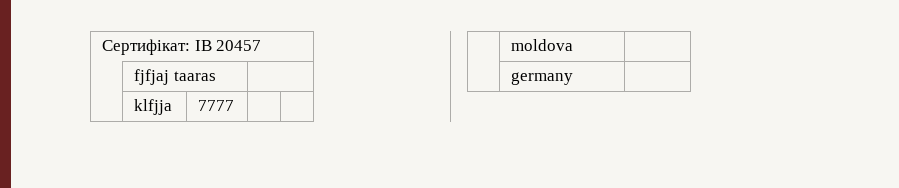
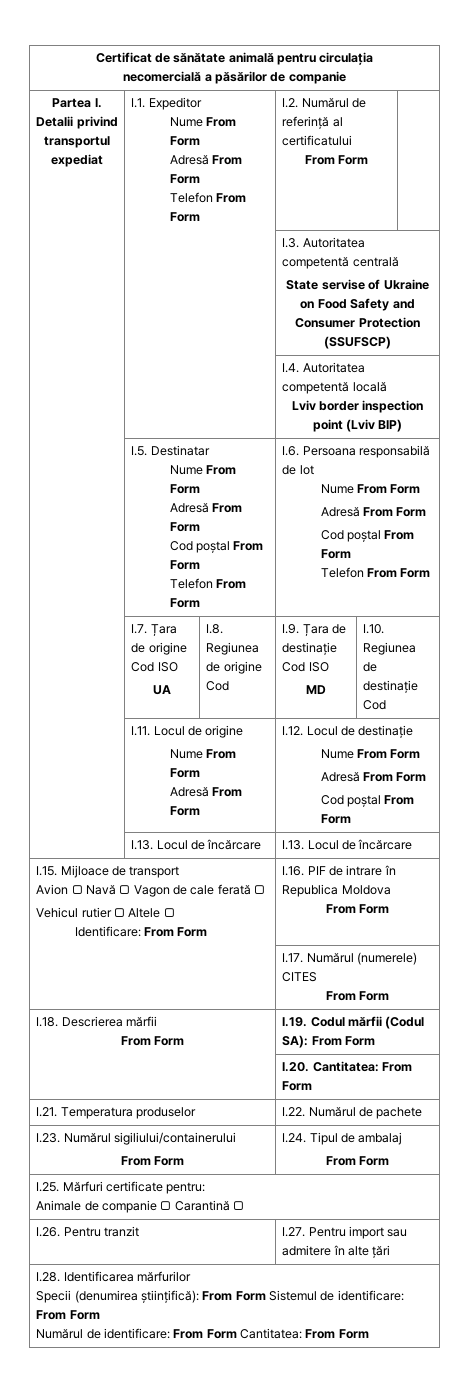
- Сертифікат: ІВ 20457
- | fjfjaj taaras |
- | klfjja | 7777 | |
- | moldova |
- | germany |
+ Certificat de sănătate animală pentru circulația
+ necomercială a păsărilor de companie
+ Partea I. Detalii privind transportul expediat | I.1. Expeditor
+ Nume From Form
+ Adresă From Form
+ Telefon From Form | I.2. Numărul de referință al certificatului
+ From Form |
+ | | I.3. Autoritatea competentă centrală
+ State servise of Ukraine on Food Safety and Consumer Protection (SSUFSCP)
+ | | I.4. Autoritatea competentă locală
+ Lviv border inspection point (Lviv BIP)
+ | I.5. Destinatar
+ Nume From Form
+ Adresă From Form
+ Cod poștal From Form
+ Telefon From Form | I.6. Persoana responsabilă de lot
+ Nume From Form
+ Adresă From Form
+ Cod poștal From Form
+ Telefon From Form
+ | I.7. Țara de origine Cod ISO
+ UA | I.8. Regiunea de origine Cod | I.9. Țara de destinație Cod ISO
+ MD | I.10. Regiunea de destinație Cod
+ | I.11. Locul de origine
+ Nume From Form
+ Adresă From Form | I.12. Locul de destinație
+ Nume From Form
+ Adresă From Form
+ Cod poștal From Form
+ | I.13. Locul de încărcare | I.13. Locul de încărcare
+ I.15. Mijloace de transport
+ Avion □ Navă □ Vagon de cale ferată □
+ Vehicul rutier □ Altele □
+ Identificare: From Form | I.16. PIF de intrare în Republica Moldova
+ From Form
+ | I.17. Numărul (numerele) CITES
+ From Form
+ I.18. Descrierea mărfii
+ From Form | I.19. Codul mărfii (Codul SA): From Form
+ | I.20. Cantitatea: From Form
+ I.21. Temperatura produselor | I.22. Numărul de pachete
+ I.23. Numărul sigiliului/containerului
+ From Form | I.24. Tipul de ambalaj
+ From Form
+ I.25. Mărfuri certificate pentru:
+ Animale de companie □ Carantină □
+ I.26. Pentru tranzit | I.27. Pentru import sau admitere în alte țări
+ I.28. Identificarea mărfurilor
+ Specii (denumirea științifică): From Form Sistemul de identificare: From Form
+ Numărul de identificare: From Form Cantitatea: From Form

